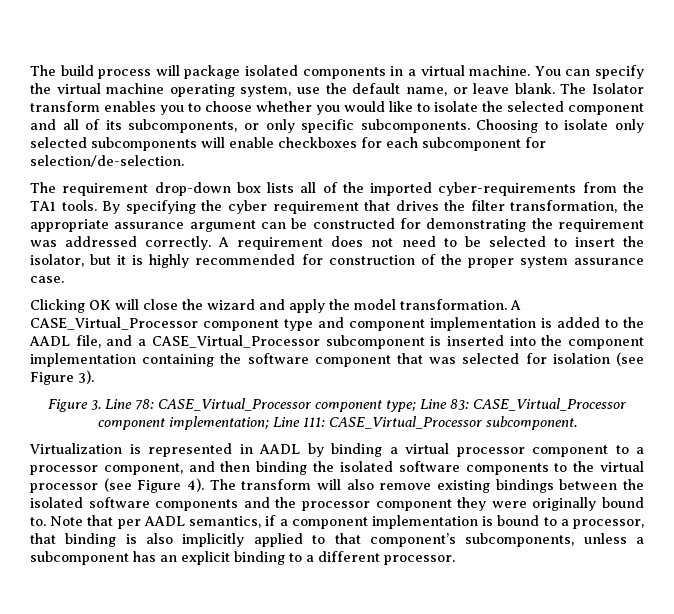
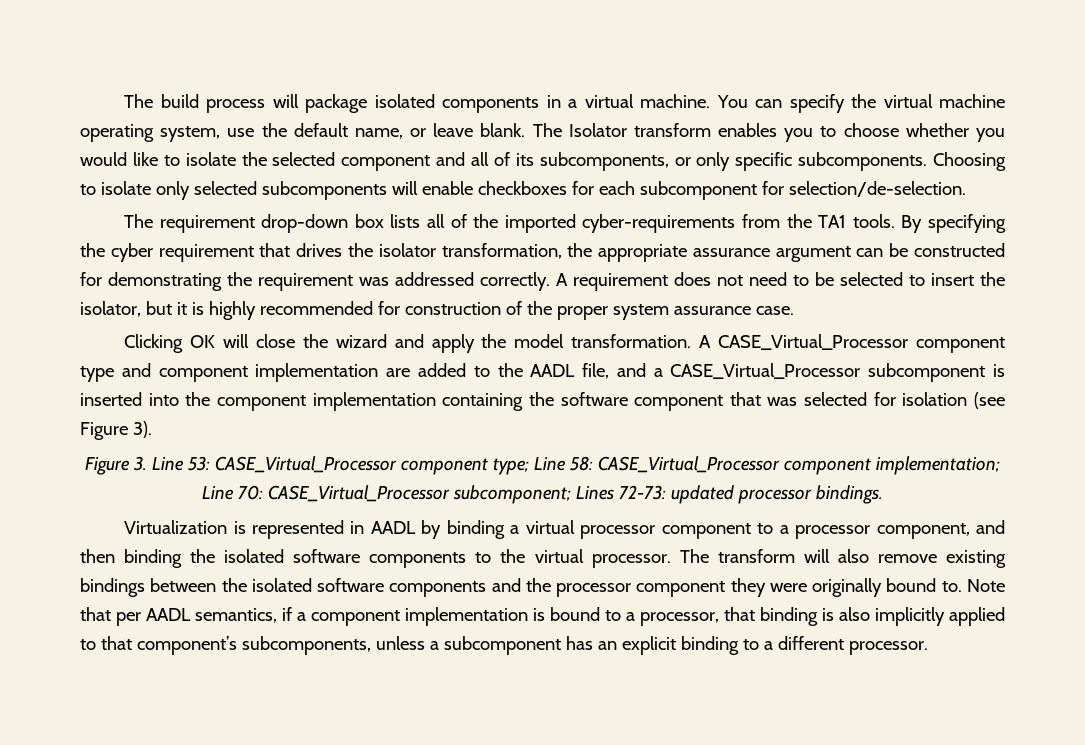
- By specifying the cyber requirement that drives the filter transformation, the appropriate assurance argument can be constructed for demonstrating the requirement was addressed correctly.
+ By specifying the cyber requirement that drives the isolator transformation, the appropriate assurance argument can be constructed for demonstrating the requirement was addressed correctly.
- A CASE_Virtual_Processor component type and component implementation is added to the AADL file, and a CASE_Virtual_Processor subcomponent is inserted into the component implementation containing the software component that was selected for isolation (see Figure 3).
+ A CASE_Virtual_Processor component type and component implementation are added to the AADL file, and a CASE_Virtual_Processor subcomponent is inserted into the component implementation containing the software component that was selected for isolation (see Figure 3).
- Figure 3. Line 78: CASE_Virtual_Processor component type; Line 83: CASE_Virtual_Processor component implementation; Line 111: CASE_Virtual_Processor subcomponent.
+ Figure 3. Line 53: CASE_Virtual_Processor component type; Line 58: CASE_Virtual_Processor component implementation; Line 70: CASE_Virtual_Processor subcomponent; Lines 72-73: updated processor bindings.
- Virtualization is represented in AADL by binding a virtual processor component to a processor component, and then binding the isolated software components to the virtual processor (see Figure 4).
+ Virtualization is represented in AADL by binding a virtual processor component to a processor component, and then binding the isolated software components to the virtual processor.

